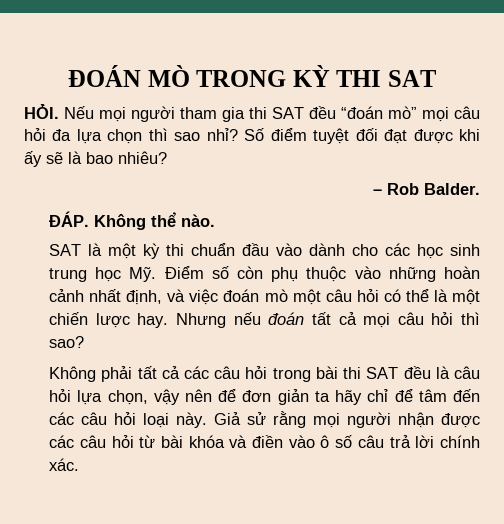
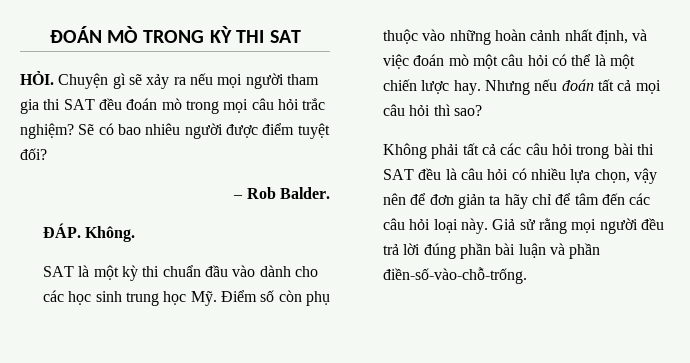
- HỎI. Nếu mọi người tham gia thi SAT đều “đoán mò” mọi câu hỏi đa lựa chọn thì sao nhỉ? Số điểm tuyệt đối đạt được khi ấy sẽ là bao nhiêu?
+ HỎI. Chuyện gì sẽ xảy ra nếu mọi người tham gia thi SAT đều đoán mò trong mọi câu hỏi trắc nghiệm? Sẽ có bao nhiêu người được điểm tuyệt đối?
- ĐÁP. Không thể nào.
+ ĐÁP. Không.
- Không phải tất cả các câu hỏi trong bài thi SAT đều là câu hỏi lựa chọn, vậy nên để đơn giản ta hãy chỉ để tâm đến các câu hỏi loại này.
+ Không phải tất cả các câu hỏi trong bài thi SAT đều là câu hỏi có nhiều lựa chọn, vậy nên để đơn giản ta hãy chỉ để tâm đến các câu hỏi loại này.
- Giả sử rằng mọi người nhận được các câu hỏi từ bài khóa và điền vào ô số câu trả lời chính xác.
+ Giả sử rằng mọi người đều trả lời đúng phần bài luận và phần điền-số-vào-chỗ-trống.

